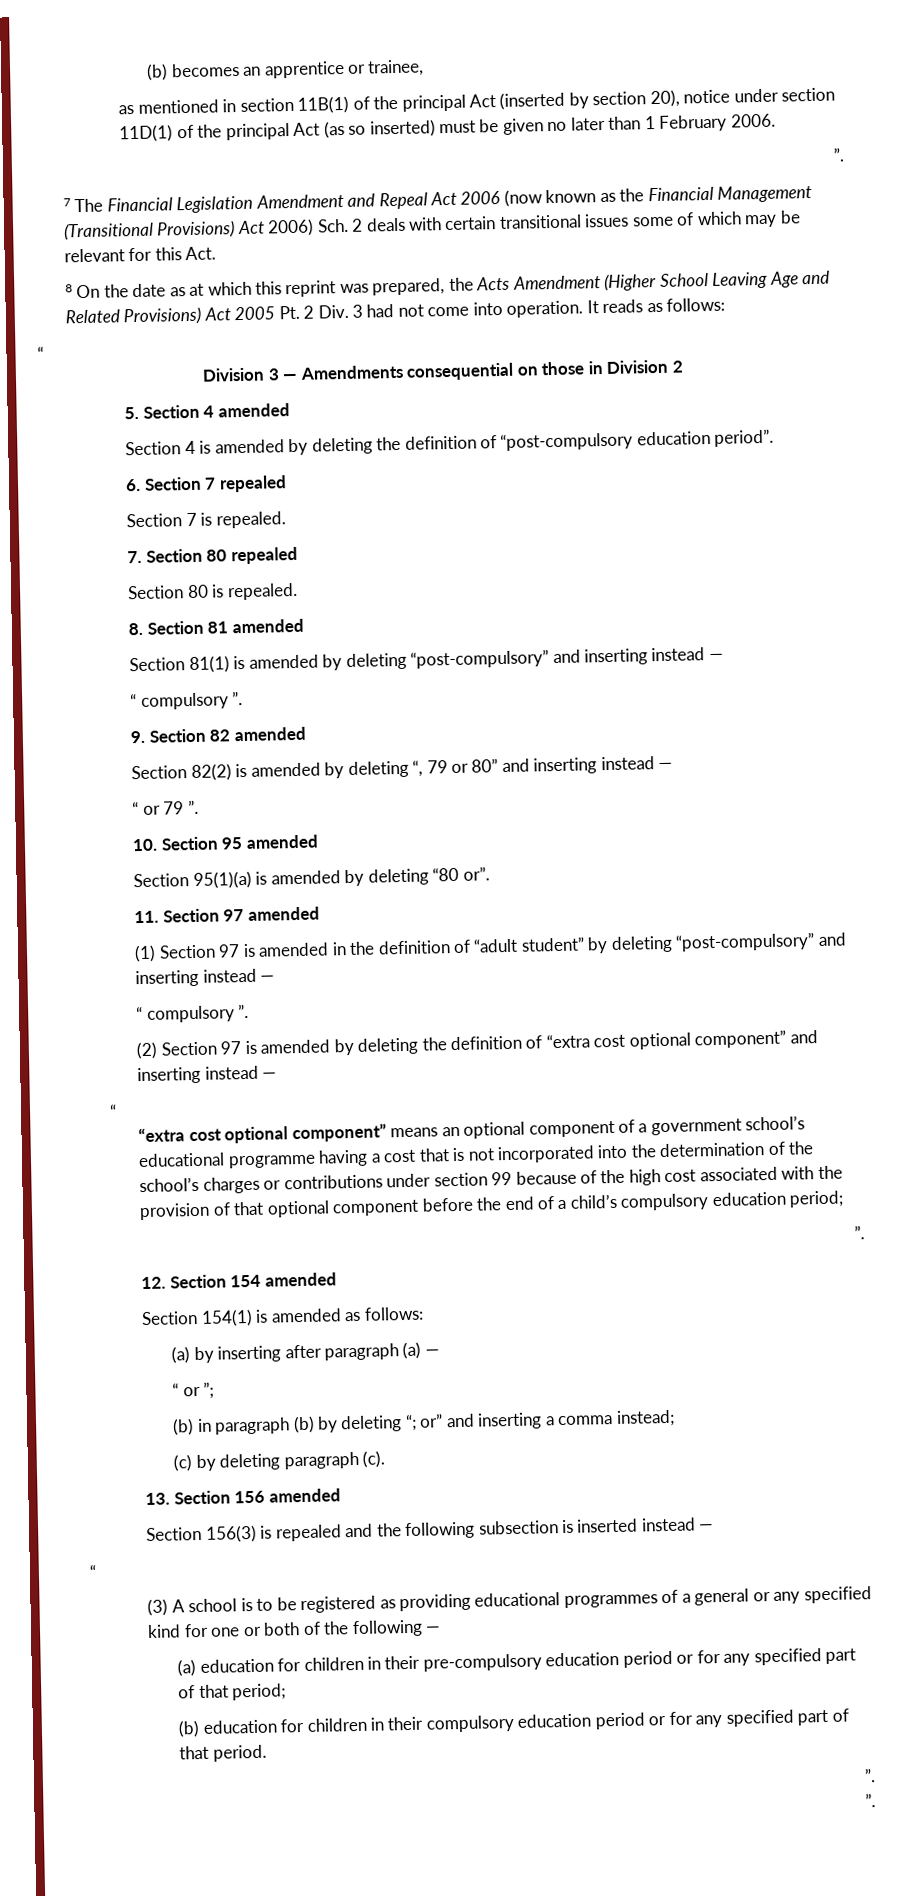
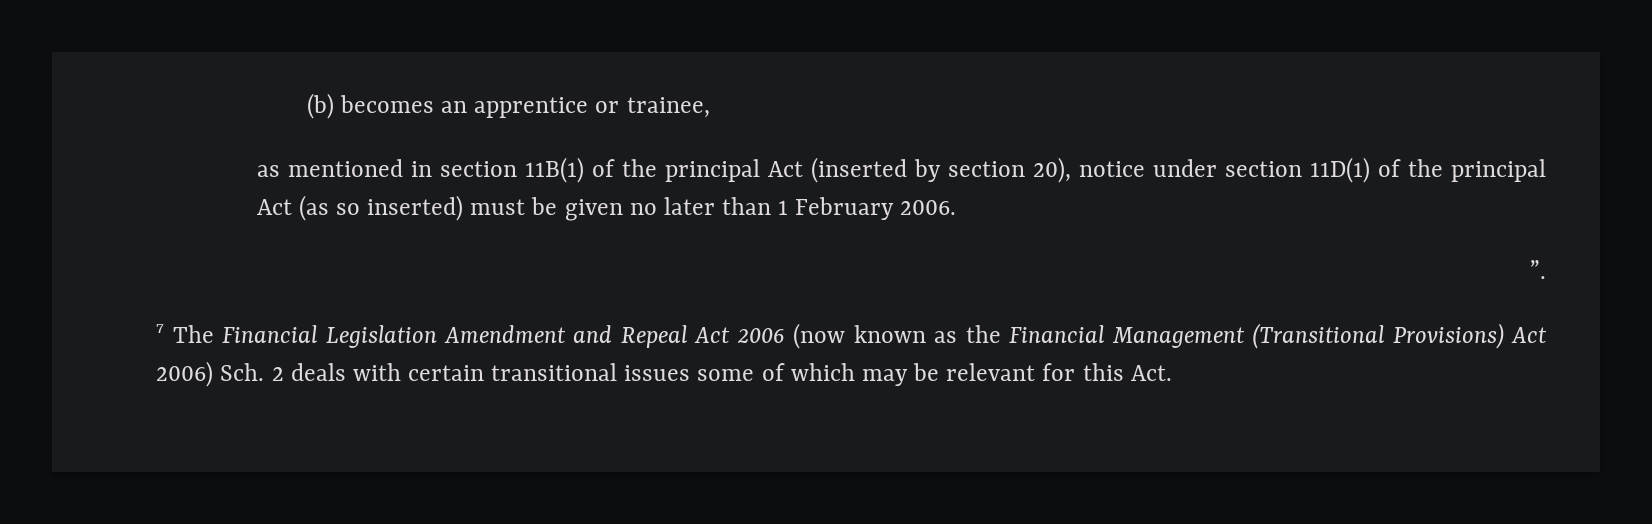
- 8 On the date as at which this reprint was prepared, the Acts Amendment (Higher School Leaving Age and Related Provisions) Act 2005 Pt. 2 Div. 3 had not come into operation. It reads as follows:
- “
- Division 3 — Amendments consequential on those in Division 2
- 5. Section 4 amended
- Section 4 is amended by deleting the definition of “post-compulsory education period”.
- 6. Section 7 repealed
- Section 7 is repealed.
- 7. Section 80 repealed
- Section 80 is repealed.
- 8. Section 81 amended
- Section 81(1) is amended by deleting “post-compulsory” and inserting instead —
- “ compulsory ”.
- 9. Section 82 amended
- Section 82(2) is amended by deleting “, 79 or 80” and inserting instead —
- “ or 79 ”.
- 10. Section 95 amended
- Section 95(1)(a) is amended by deleting “80 or”.
- 11. Section 97 amended
- (1) Section 97 is amended in the definition of “adult student” by deleting “post-compulsory” and inserting instead —
- “ compulsory ”.
- (2) Section 97 is amended by deleting the definition of “extra cost optional component” and inserting instead —
- “
- “extra cost optional component” means an optional component of a government school’s educational programme having a cost that is not incorporated into the determination of the school’s charges or contributions under section 99 because of the high cost associated with the provision of that optional component before the end of a child’s compulsory education period;
- ”.
- 12. Section 154 amended
- Section 154(1) is amended as follows:
- (a) by inserting after paragraph (a) —
- “ or ”;
- (b) in paragraph (b) by deleting “; or” and inserting a comma instead;
- (c) by deleting paragraph (c).
- 13. Section 156 amended
- Section 156(3) is repealed and the following subsection is inserted instead —
- “
- (3) A school is to be registered as providing educational programmes of a general or any specified kind for one or both of the following —
- (a) education for children in their pre-compulsory education period or for any specified part of that period;
- (b) education for children in their compulsory education period or for any specified part of that period.
- ”.
- ”.

